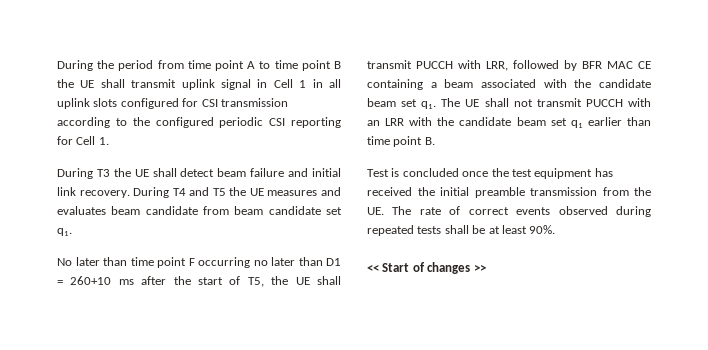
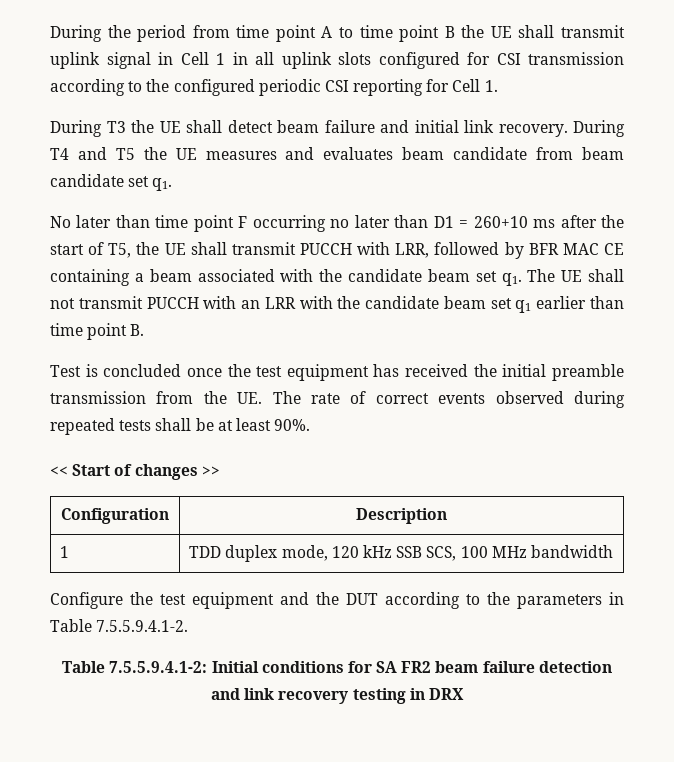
+ Configuration | Description
+ 1 | TDD duplex mode, 120 kHz SSB SCS, 100 MHz bandwidth
+ Configure the test equipment and the DUT according to the parameters in Table 7.5.5.9.4.1-2.
+ Table 7.5.5.9.4.1-2: Initial conditions for SA FR2 beam failure detection and link recovery testing in DRX

